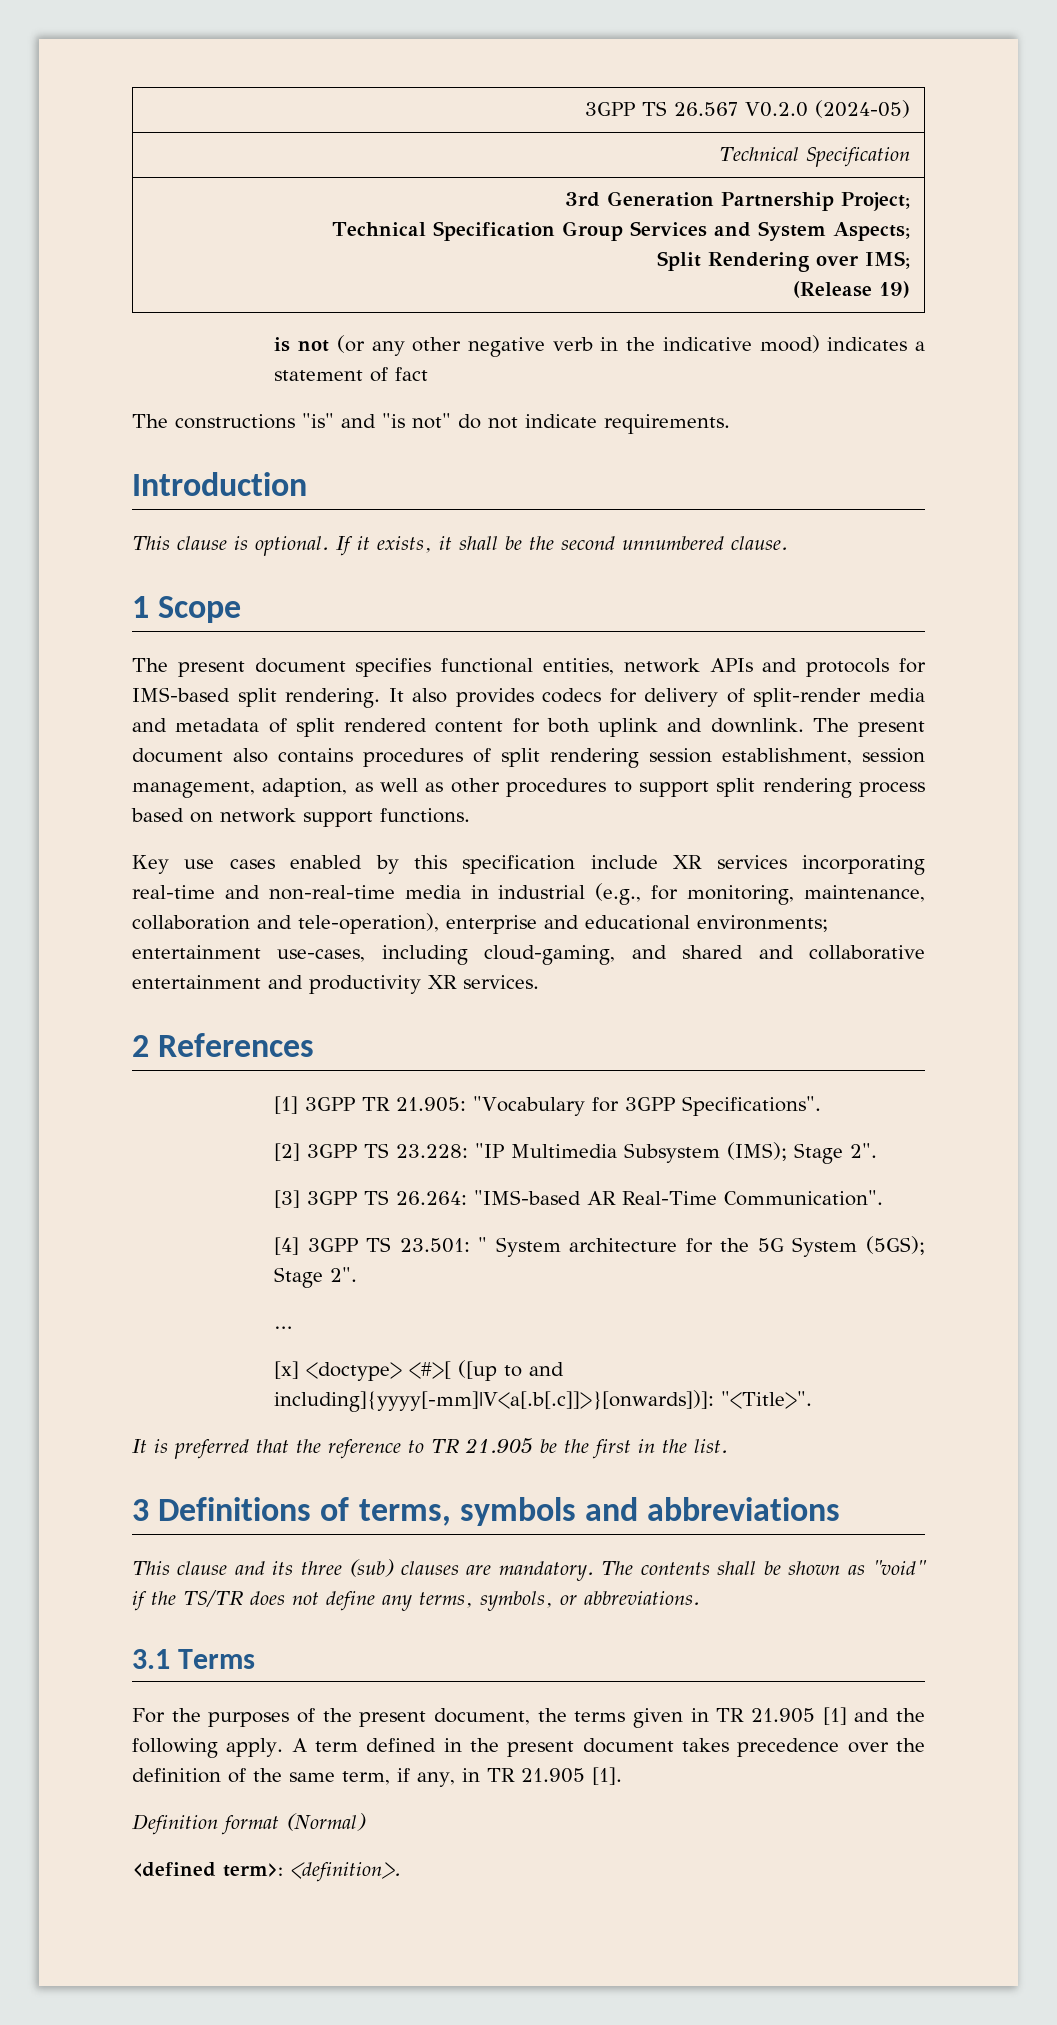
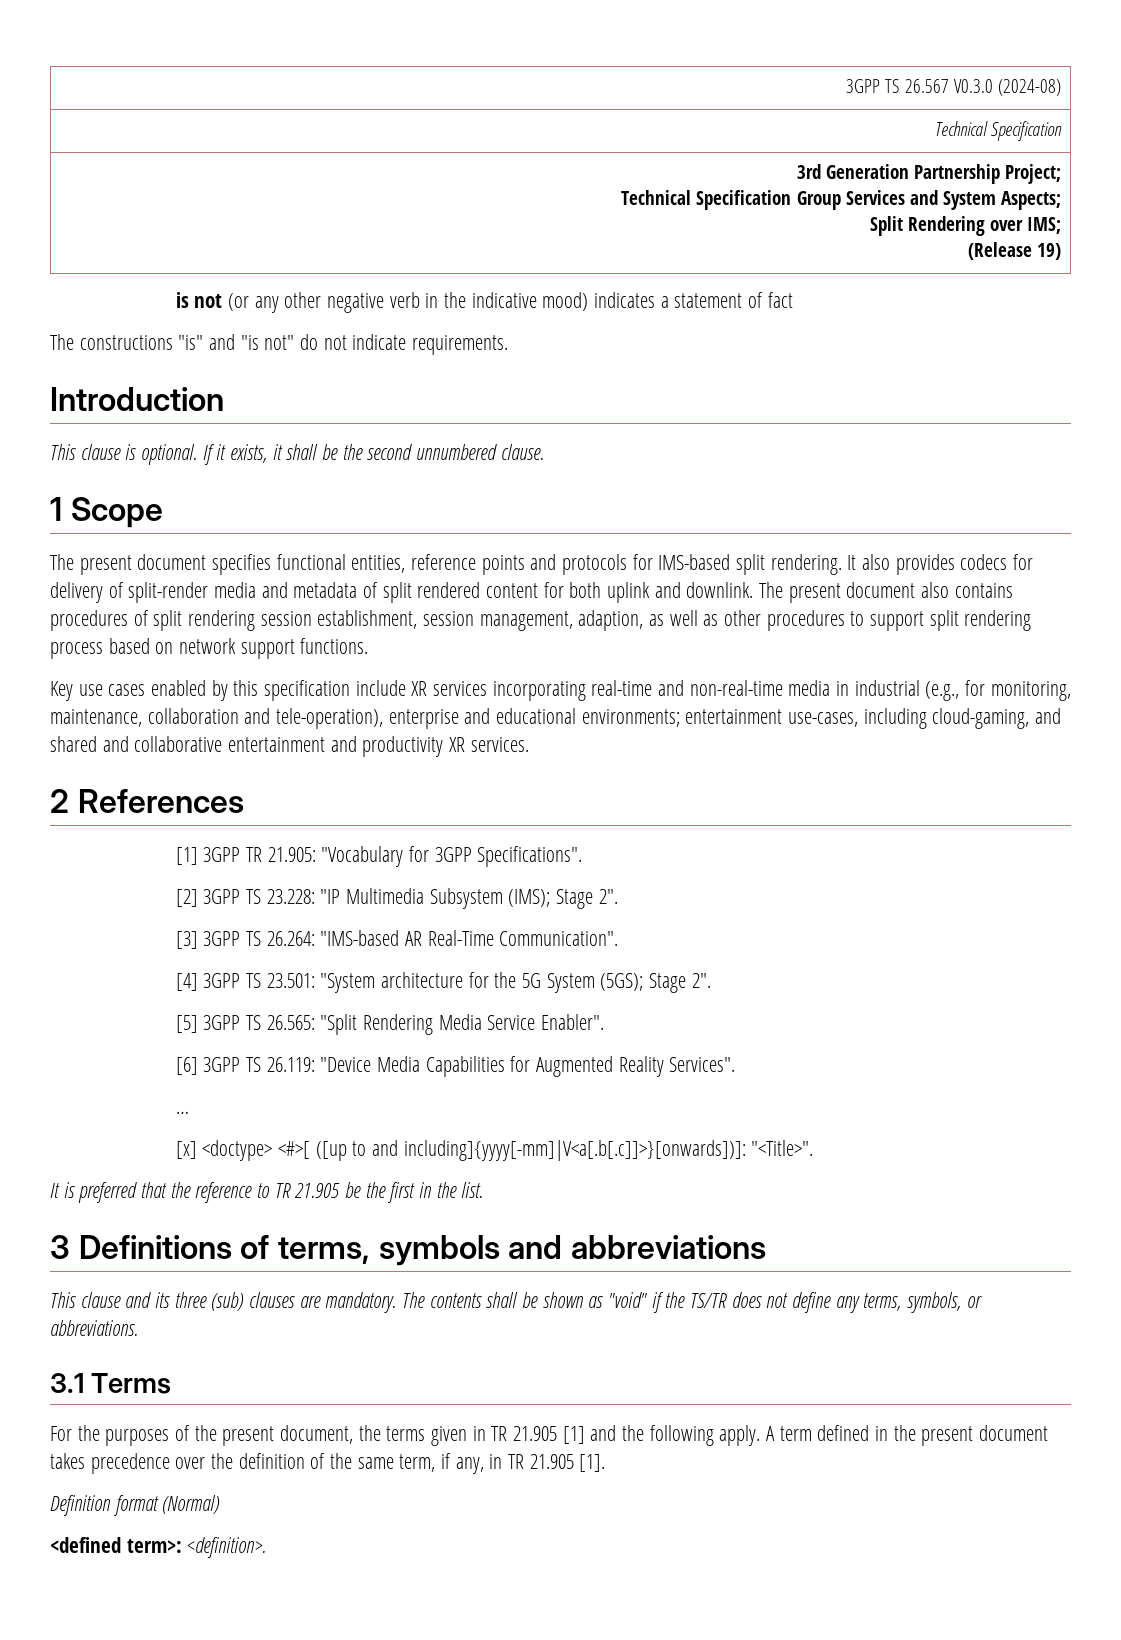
- 3GPP TS 26.567 V0.2.0 (2024-05)
+ 3GPP TS 26.567 V0.3.0 (2024-08)
- The present document specifies functional entities, network APIs and protocols for IMS-based split rendering.
+ The present document specifies functional entities, reference points and protocols for IMS-based split rendering.
- [4] 3GPP TS 23.501: " System architecture for the 5G System (5GS); Stage 2".
+ [4] 3GPP TS 23.501: "System architecture for the 5G System (5GS); Stage 2".
+ [5] 3GPP TS 26.565: "Split Rendering Media Service Enabler".
+ [6] 3GPP TS 26.119: "Device Media Capabilities for Augmented Reality Services".

